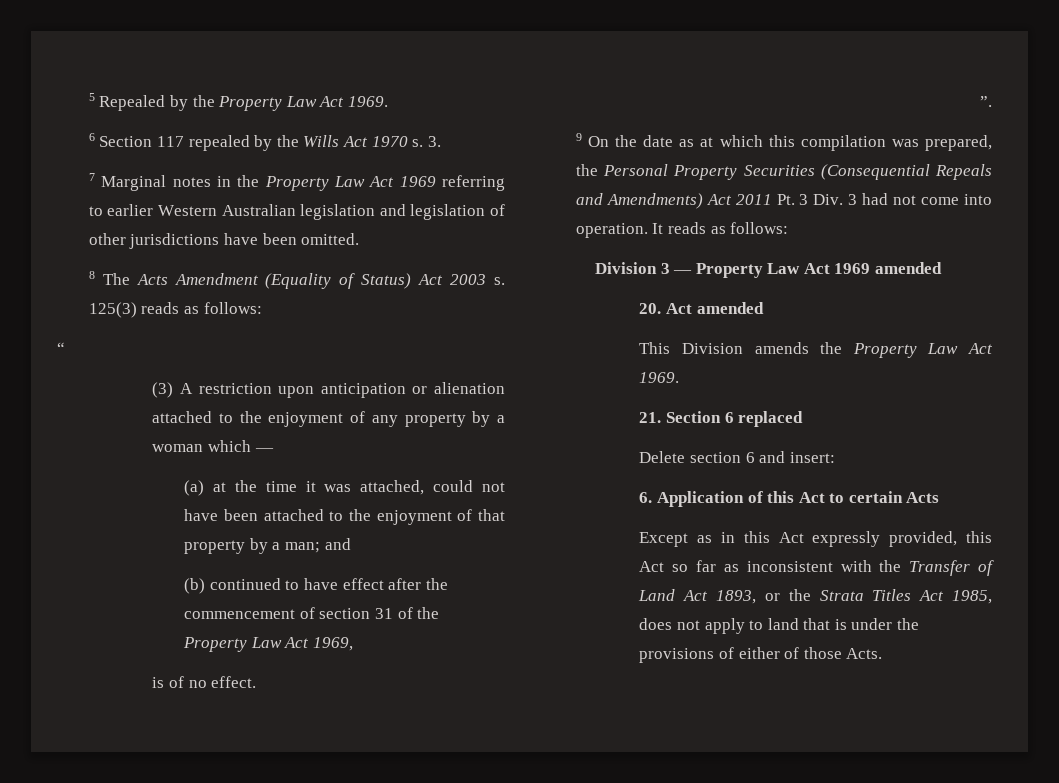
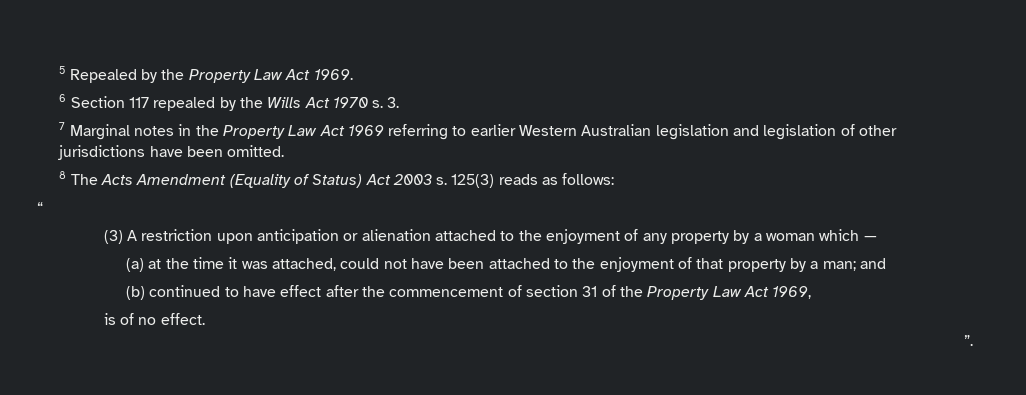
- 9 On the date as at which this compilation was prepared, the Personal Property Securities (Consequential Repeals and Amendments) Act 2011 Pt. 3 Div. 3 had not come into operation. It reads as follows:
- Division 3 — Property Law Act 1969 amended
- 20. Act amended
- This Division amends the Property Law Act 1969.
- 21. Section 6 replaced
- Delete section 6 and insert:
- 6. Application of this Act to certain Acts
- Except as in this Act expressly provided, this Act so far as inconsistent with the Transfer of Land Act 1893, or the Strata Titles Act 1985, does not apply to land that is under the provisions of either of those Acts.

